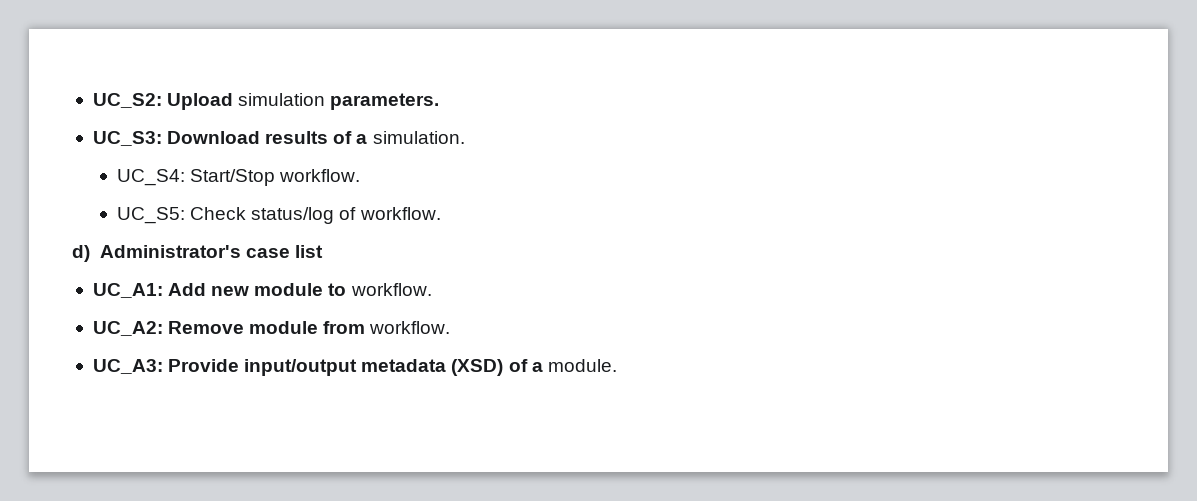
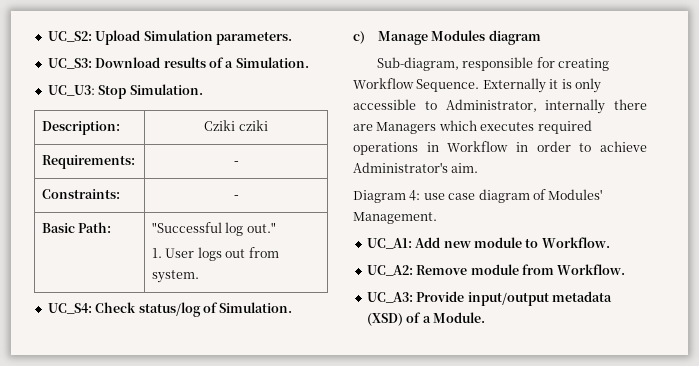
- UC_S2: Upload simulation parameters.
+ UC_S2: Upload Simulation parameters.
- UC_S3: Download results of a simulation.
- UC_S4: Start/Stop workflow.
- UC_S5: Check status/log of workflow.
- d) Administrator's case list
+ UC_S3: Download results of a Simulation.
+ UC_U3: Stop Simulation.
+ Description: | Cziki cziki
+ Requirements: | -
+ Constraints: | -
+ Basic Path: | "Successful log out."
+ 1. User logs out from system.
+ UC_S4: Check status/log of Simulation.
+ c) Manage Modules diagram
+ Sub-diagram, responsible for creating Workflow Sequence. Externally it is only accessible to Administrator, internally there are Managers which executes required operations in Workflow in order to achieve Administrator's aim.
+ Diagram 4: use case diagram of Modules' Management.
- UC_A1: Add new module to workflow.
+ UC_A1: Add new module to Workflow.
- UC_A2: Remove module from workflow.
+ UC_A2: Remove module from Workflow.
- UC_A3: Provide input/output metadata (XSD) of a module.
+ UC_A3: Provide input/output metadata (XSD) of a Module.

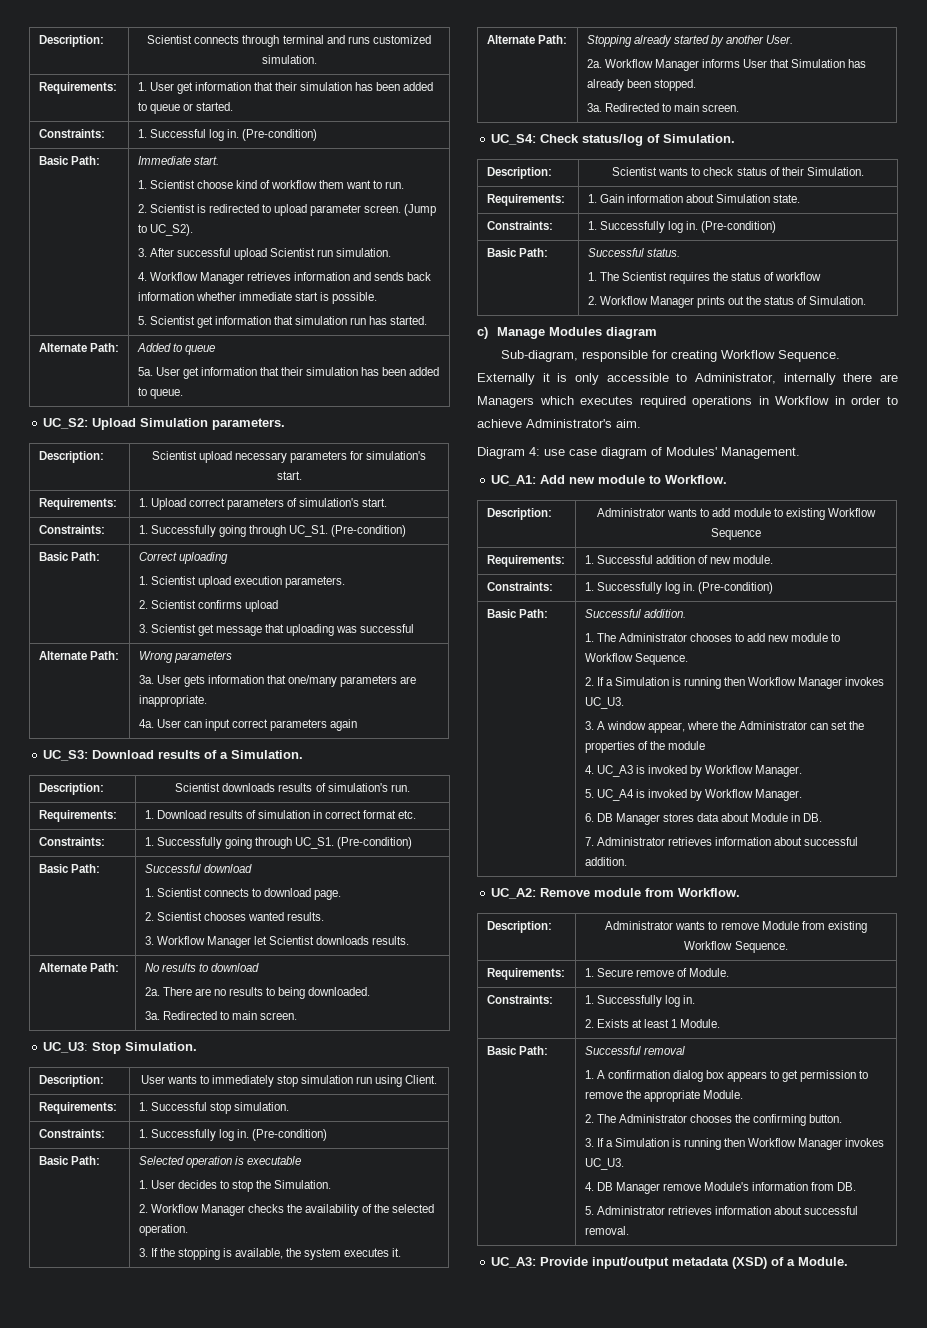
+ Description: | Scientist connects through terminal and runs customized simulation.
+ Requirements: | 1. User get information that their simulation has been added to queue or started.
+ Constraints: | 1. Successful log in. (Pre-condition)
+ Basic Path: | Immediate start.
+ 1. Scientist choose kind of workflow them want to run.
+ 2. Scientist is redirected to upload parameter screen. (Jump to UC_S2).
+ 3. After successful upload Scientist run simulation.
+ 4. Workflow Manager retrieves information and sends back information whether immediate start is possible.
+ 5. Scientist get information that simulation run has started.
+ Alternate Path: | Added to queue
+ 5a. User get information that their simulation has been added to queue.
  UC_S2: Upload Simulation parameters.
+ Description: | Scientist upload necessary parameters for simulation's start.
+ Requirements: | 1. Upload correct parameters of simulation's start.
+ Constraints: | 1. Successfully going through UC_S1. (Pre-condition)
+ Basic Path: | Correct uploading
+ 1. Scientist upload execution parameters.
+ 2. Scientist confirms upload
+ 3. Scientist get message that uploading was successful
+ Alternate Path: | Wrong parameters
+ 3a. User gets information that one/many parameters are inappropriate.
+ 4a. User can input correct parameters again
+ Description: | Scientist downloads results of simulation's run.
+ Requirements: | 1. Download results of simulation in correct format etc.
+ Constraints: | 1. Successfully going through UC_S1. (Pre-condition)
+ Basic Path: | Successful download
+ 1. Scientist connects to download page.
+ 2. Scientist chooses wanted results.
+ 3. Workflow Manager let Scientist downloads results.
+ Alternate Path: | No results to download
+ 2a. There are no results to being downloaded.
+ 3a. Redirected to main screen.
  UC_U3: Stop Simulation.
- Description: | Cziki cziki
- Requirements: | -
- Constraints: | -
- Basic Path: | "Successful log out."
- 1. User logs out from system.
+ Description: | User wants to immediately stop simulation run using Client.
+ Requirements: | 1. Successful stop simulation.
+ Constraints: | 1. Successfully log in. (Pre-condition)
+ Basic Path: | Selected operation is executable
+ 1. User decides to stop the Simulation.
+ 2. Workflow Manager checks the availability of the selected operation.
+ 3. If the stopping is available, the system executes it.
+ Alternate Path: | Stopping already started by another User.
+ 2a. Workflow Manager informs User that Simulation has already been stopped.
+ 3a. Redirected to main screen.
+ Description: | Scientist wants to check status of their Simulation.
+ Requirements: | 1. Gain information about Simulation state.
+ Constraints: | 1. Successfully log in. (Pre-condition)
+ Basic Path: | Successful status.
+ 1. The Scientist requires the status of workflow
+ 2. Workflow Manager prints out the status of Simulation.
+ Description: | Administrator wants to add module to existing Workflow Sequence
+ Requirements: | 1. Successful addition of new module.
+ Constraints: | 1. Successfully log in. (Pre-condition)
+ Basic Path: | Successful addition.
+ 1. The Administrator chooses to add new module to Workflow Sequence.
+ 2. If a Simulation is running then Workflow Manager invokes UC_U3.
+ 3. A window appear, where the Administrator can set the properties of the module
+ 4. UC_A3 is invoked by Workflow Manager.
+ 5. UC_A4 is invoked by Workflow Manager.
+ 6. DB Manager stores data about Module in DB.
+ 7. Administrator retrieves information about successful addition.
+ Description: | Administrator wants to remove Module from existing Workflow Sequence.
+ Requirements: | 1. Secure remove of Module.
+ Constraints: | 1. Successfully log in.
+ 2. Exists at least 1 Module.
+ Basic Path: | Successful removal
+ 1. A confirmation dialog box appears to get permission to remove the appropriate Module.
+ 2. The Administrator chooses the confirming button.
+ 3. If a Simulation is running then Workflow Manager invokes UC_U3.
+ 4. DB Manager remove Module's information from DB.
+ 5. Administrator retrieves information about successful removal.

